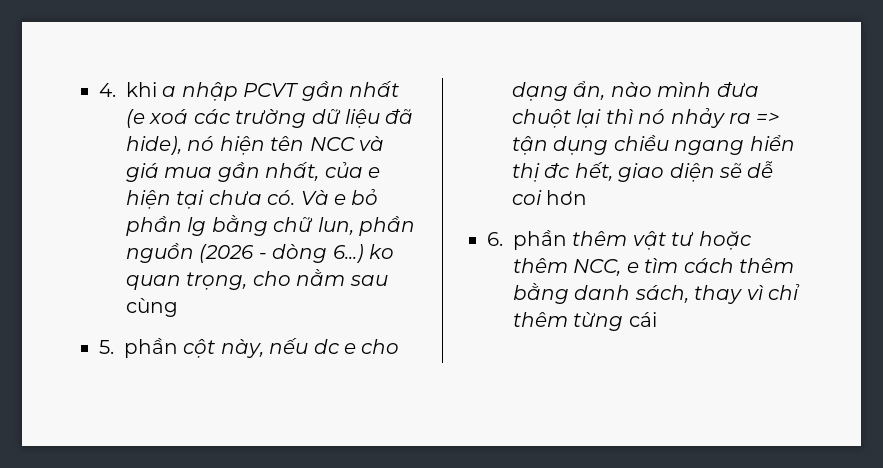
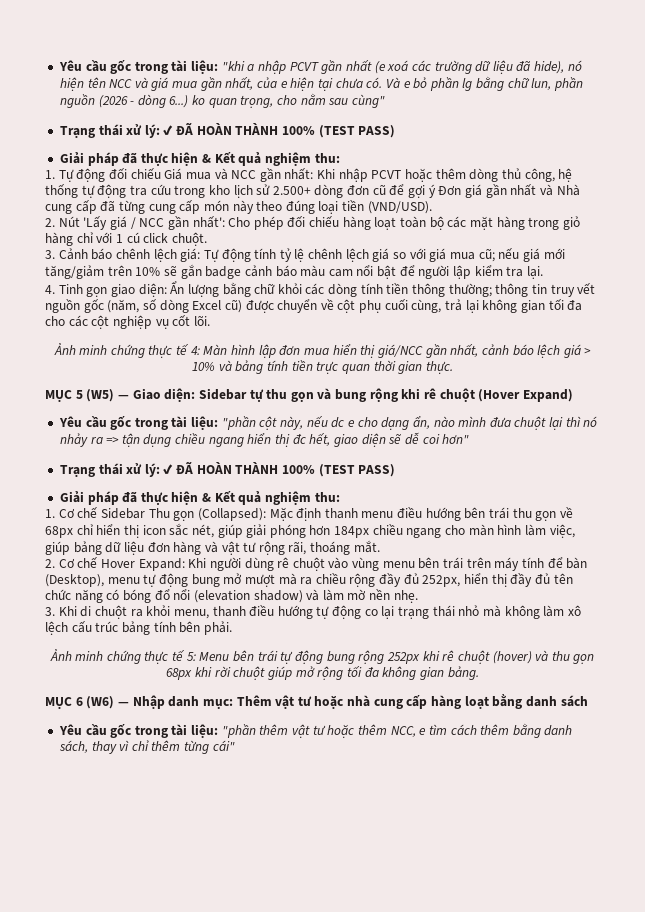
- 4. khi a nhập PCVT gần nhất (e xoá các trường dữ liệu đã hide), nó hiện tên NCC và giá mua gần nhất, của e hiện tại chưa có.
+ Yêu cầu gốc trong tài liệu: "khi a nhập PCVT gần nhất (e xoá các trường dữ liệu đã hide), nó hiện tên NCC và giá mua gần nhất, của e hiện tại chưa có.
- Và e bỏ phần lg bằng chữ lun, phần nguồn (2026 - dòng 6...) ko quan trọng, cho nằm sau cùng
- 5. phần cột này, nếu dc e cho dạng ẩn, nào mình đưa chuột lại thì nó nhảy ra => tận dụng chiều ngang hiển thị đc hết, giao diện sẽ dễ coi hơn
- 6. phần thêm vật tư hoặc thêm NCC, e tìm cách thêm bằng danh sách, thay vì chỉ thêm từng cái
+ Và e bỏ phần lg bằng chữ lun, phần nguồn (2026 - dòng 6...) ko quan trọng, cho nằm sau cùng"
+ Trạng thái xử lý: ✔ ĐÃ HOÀN THÀNH 100% (TEST PASS)
+ Giải pháp đã thực hiện & Kết quả nghiệm thu:
+ 1. Tự động đối chiếu Giá mua và NCC gần nhất: Khi nhập PCVT hoặc thêm dòng thủ công, hệ thống tự động tra cứu trong kho lịch sử 2.500+ dòng đơn cũ để gợi ý Đơn giá gần nhất và Nhà cung cấp đã từng cung cấp món này theo đúng loại tiền (VND/USD).
+ 2. Nút 'Lấy giá / NCC gần nhất': Cho phép đối chiếu hàng loạt toàn bộ các mặt hàng trong giỏ hàng chỉ với 1 cú click chuột.
+ 3. Cảnh báo chênh lệch giá: Tự động tính tỷ lệ chênh lệch giá so với giá mua cũ; nếu giá mới tăng/giảm trên 10% sẽ gắn badge cảnh báo màu cam nổi bật để người lập kiểm tra lại.
+ 4. Tinh gọn giao diện: Ẩn lượng bằng chữ khỏi các dòng tính tiền thông thường; thông tin truy vết nguồn gốc (năm, số dòng Excel cũ) được chuyển về cột phụ cuối cùng, trả lại không gian tối đa cho các cột nghiệp vụ cốt lõi.
+ Ảnh minh chứng thực tế 4: Màn hình lập đơn mua hiển thị giá/NCC gần nhất, cảnh báo lệch giá > 10% và bảng tính tiền trực quan thời gian thực.
+ MỤC 5 (W5) — Giao diện: Sidebar tự thu gọn và bung rộng khi rê chuột (Hover Expand)
+ Yêu cầu gốc trong tài liệu: "phần cột này, nếu dc e cho dạng ẩn, nào mình đưa chuột lại thì nó nhảy ra => tận dụng chiều ngang hiển thị đc hết, giao diện sẽ dễ coi hơn"
+ Trạng thái xử lý: ✔ ĐÃ HOÀN THÀNH 100% (TEST PASS)
+ Giải pháp đã thực hiện & Kết quả nghiệm thu:
+ 1. Cơ chế Sidebar Thu gọn (Collapsed): Mặc định thanh menu điều hướng bên trái thu gọn về 68px chỉ hiển thị icon sắc nét, giúp giải phóng hơn 184px chiều ngang cho màn hình làm việc, giúp bảng dữ liệu đơn hàng và vật tư rộng rãi, thoáng mắt.
+ 2. Cơ chế Hover Expand: Khi người dùng rê chuột vào vùng menu bên trái trên máy tính để bàn (Desktop), menu tự động bung mở mượt mà ra chiều rộng đầy đủ 252px, hiển thị đầy đủ tên chức năng có bóng đổ nổi (elevation shadow) và làm mờ nền nhẹ.
+ 3. Khi di chuột ra khỏi menu, thanh điều hướng tự động co lại trạng thái nhỏ mà không làm xô lệch cấu trúc bảng tính bên phải.
+ Ảnh minh chứng thực tế 5: Menu bên trái tự động bung rộng 252px khi rê chuột (hover) và thu gọn 68px khi rời chuột giúp mở rộng tối đa không gian bảng.
+ MỤC 6 (W6) — Nhập danh mục: Thêm vật tư hoặc nhà cung cấp hàng loạt bằng danh sách
+ Yêu cầu gốc trong tài liệu: "phần thêm vật tư hoặc thêm NCC, e tìm cách thêm bằng danh sách, thay vì chỉ thêm từng cái"

